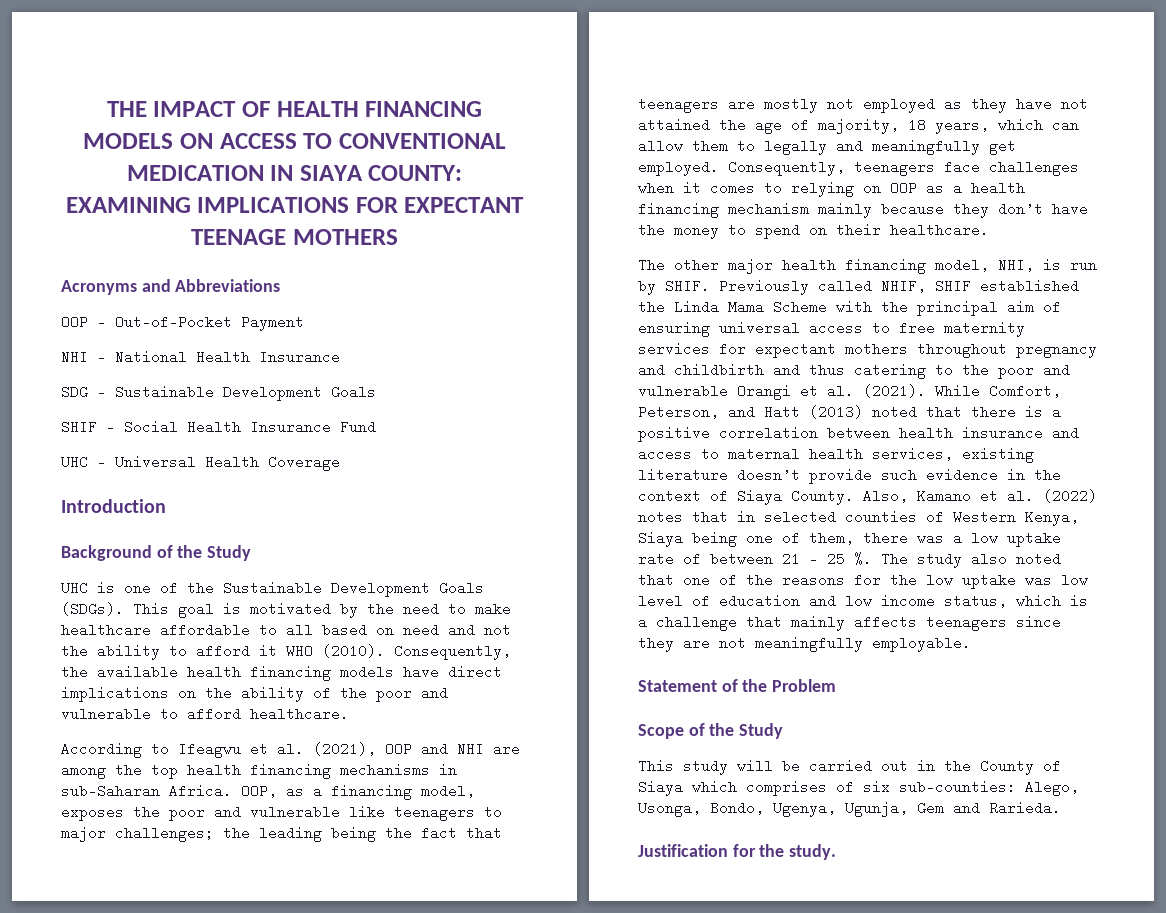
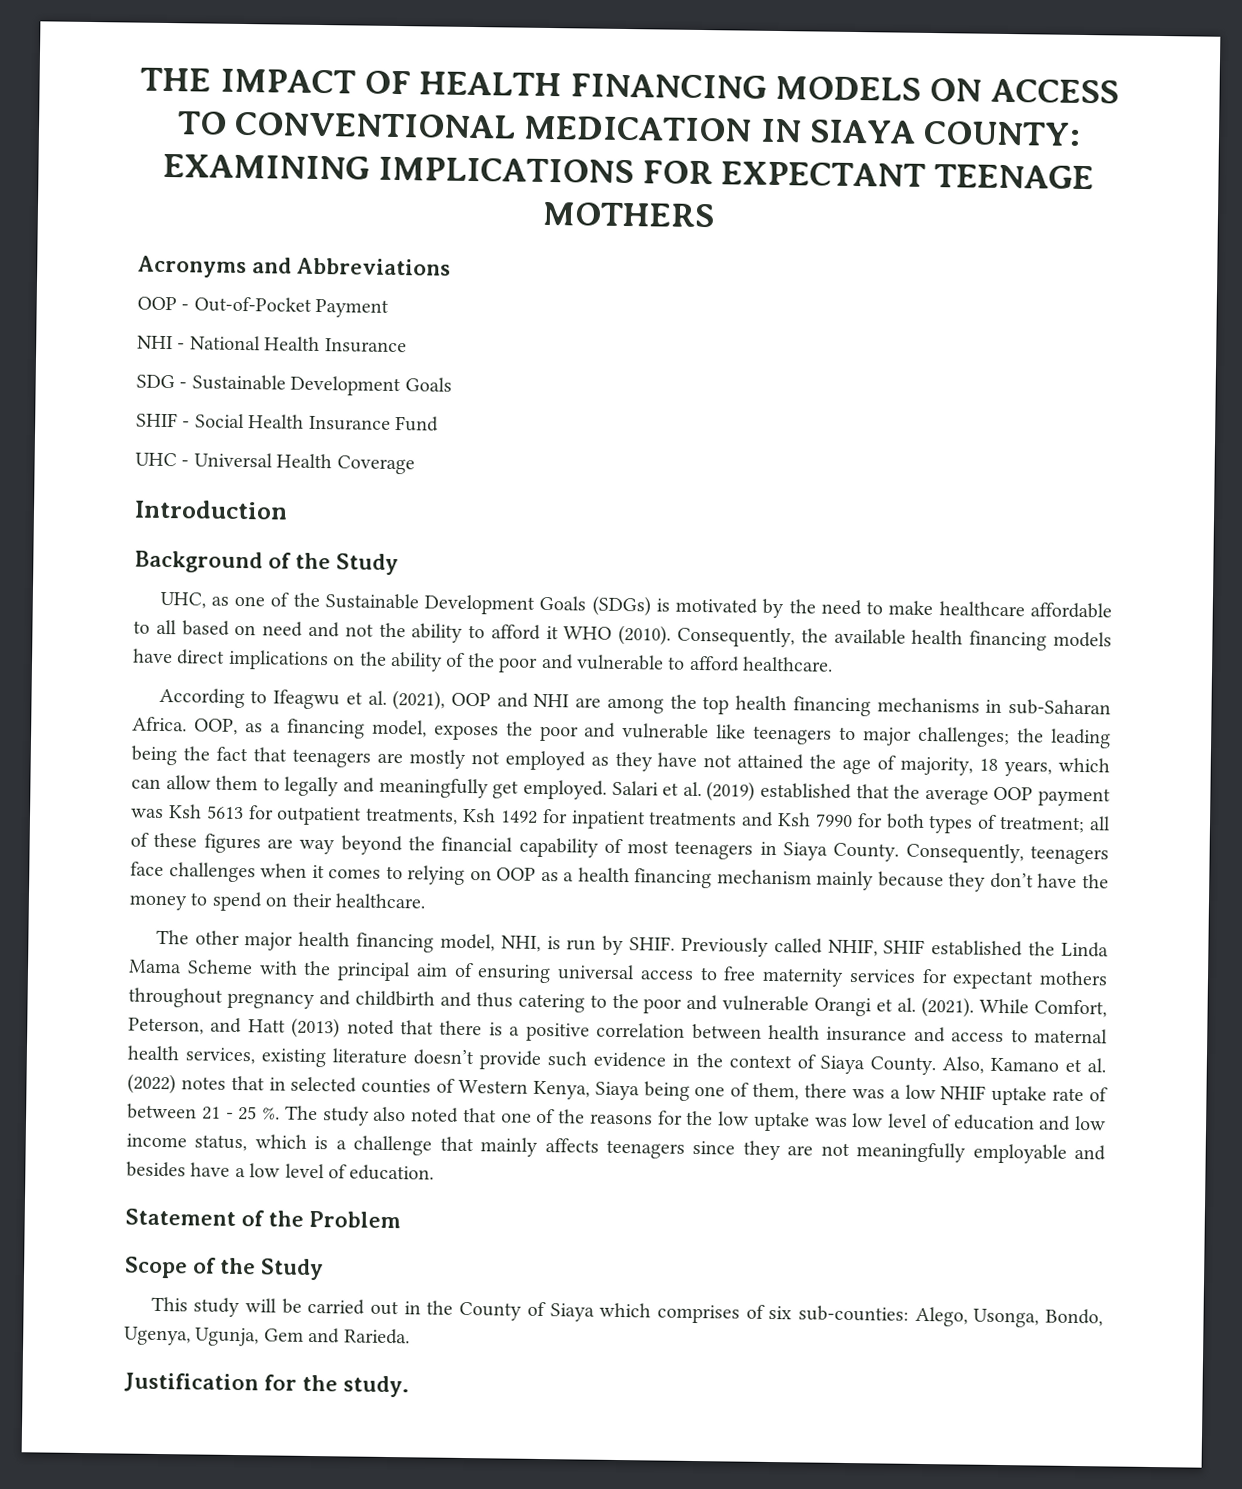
- UHC is one of the Sustainable Development Goals (SDGs). This goal is motivated by the need to make healthcare affordable to all based on need and not the ability to afford it WHO (2010).
+ UHC, as one of the Sustainable Development Goals (SDGs) is motivated by the need to make healthcare affordable to all based on need and not the ability to afford it WHO (2010).
+ Salari et al. (2019) established that the average OOP payment was Ksh 5613 for outpatient treatments, Ksh 1492 for inpatient treatments and Ksh 7990 for both types of treatment; all of these figures are way beyond the financial capability of most teenagers in Siaya County.
- Also, Kamano et al. (2022) notes that in selected counties of Western Kenya, Siaya being one of them, there was a low uptake rate of between 21 - 25 %.
+ Also, Kamano et al. (2022) notes that in selected counties of Western Kenya, Siaya being one of them, there was a low NHIF uptake rate of between 21 - 25 %.
- The study also noted that one of the reasons for the low uptake was low level of education and low income status, which is a challenge that mainly affects teenagers since they are not meaningfully employable.
+ The study also noted that one of the reasons for the low uptake was low level of education and low income status, which is a challenge that mainly affects teenagers since they are not meaningfully employable and besides have a low level of education.

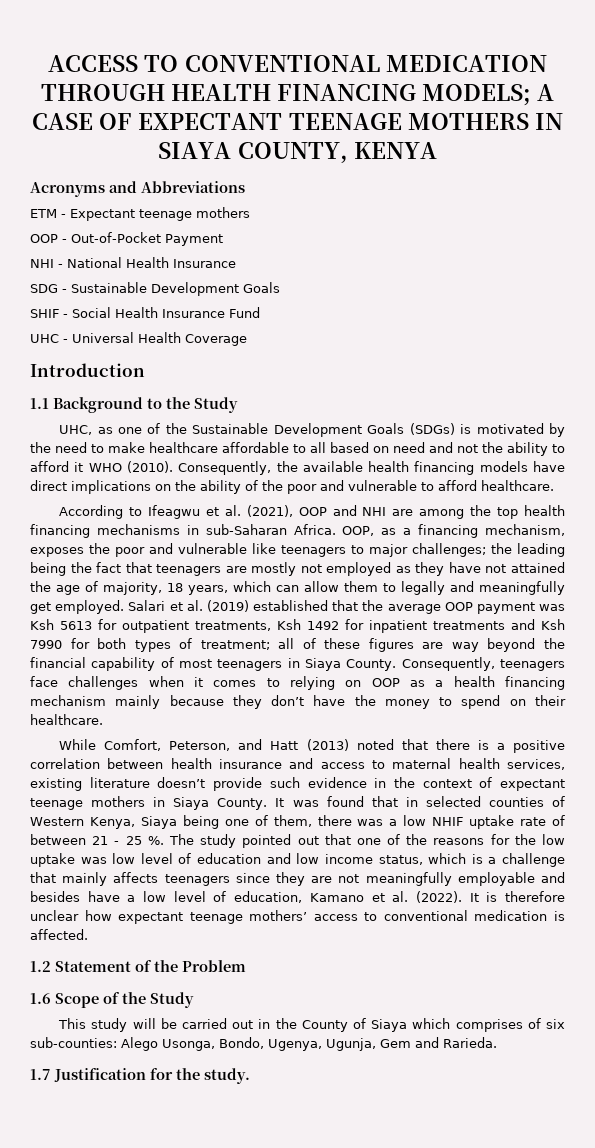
- THE IMPACT OF HEALTH FINANCING MODELS ON ACCESS TO CONVENTIONAL MEDICATION IN SIAYA COUNTY: EXAMINING IMPLICATIONS FOR EXPECTANT TEENAGE MOTHERS
+ ACCESS TO CONVENTIONAL MEDICATION THROUGH HEALTH FINANCING MODELS; A CASE OF EXPECTANT TEENAGE MOTHERS IN SIAYA COUNTY, KENYA
+ ETM - Expectant teenage mothers
- Background of the Study
+ 1.1 Background to the Study
- OOP, as a financing model, exposes the poor and vulnerable like teenagers to major challenges; the leading being the fact that teenagers are mostly not employed as they have not attained the age of majority, 18 years, which can allow them to legally and meaningfully get employed.
+ OOP, as a financing mechanism, exposes the poor and vulnerable like teenagers to major challenges; the leading being the fact that teenagers are mostly not employed as they have not attained the age of majority, 18 years, which can allow them to legally and meaningfully get employed.
- The other major health financing model, NHI, is run by SHIF. Previously called NHIF, SHIF established the Linda Mama Scheme with the principal aim of ensuring universal access to free maternity services for expectant mothers throughout pregnancy and childbirth and thus catering to the poor and vulnerable Orangi et al. (2021). While Comfort, Peterson, and Hatt (2013) noted that there is a positive correlation between health insurance and access to maternal health services, existing literature doesn’t provide such evidence in the context of Siaya County. Also, Kamano et al. (2022) notes that in selected counties of Western Kenya, Siaya being one of them, there was a low NHIF uptake rate of between 21 - 25 %.
+ While Comfort, Peterson, and Hatt (2013) noted that there is a positive correlation between health insurance and access to maternal health services, existing literature doesn’t provide such evidence in the context of expectant teenage mothers in Siaya County. It was found that in selected counties of Western Kenya, Siaya being one of them, there was a low NHIF uptake rate of between 21 - 25 %.
- The study also noted that one of the reasons for the low uptake was low level of education and low income status, which is a challenge that mainly affects teenagers since they are not meaningfully employable and besides have a low level of education.
- Statement of the Problem
+ The study pointed out that one of the reasons for the low uptake was low level of education and low income status, which is a challenge that mainly affects teenagers since they are not meaningfully employable and besides have a low level of education, Kamano et al. (2022). It is therefore unclear how expectant teenage mothers’ access to conventional medication is affected.
+ 1.2 Statement of the Problem
- Scope of the Study
+ 1.6 Scope of the Study
- This study will be carried out in the County of Siaya which comprises of six sub-counties: Alego, Usonga, Bondo, Ugenya, Ugunja, Gem and Rarieda.
+ This study will be carried out in the County of Siaya which comprises of six sub-counties: Alego Usonga, Bondo, Ugenya, Ugunja, Gem and Rarieda.
- Justification for the study.
+ 1.7 Justification for the study.

